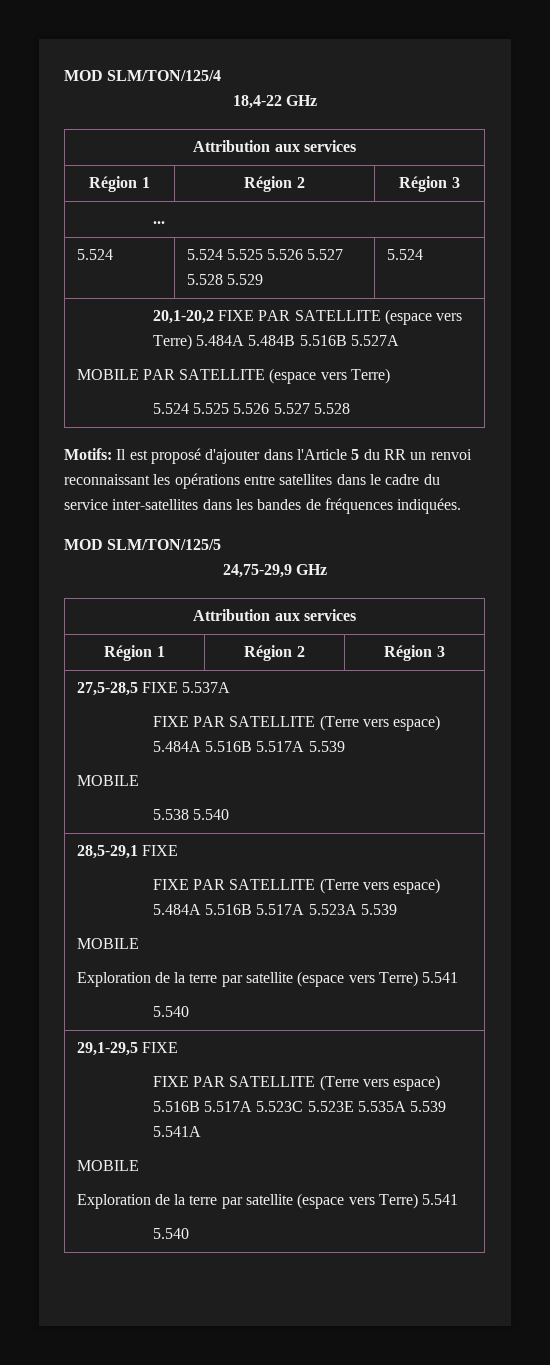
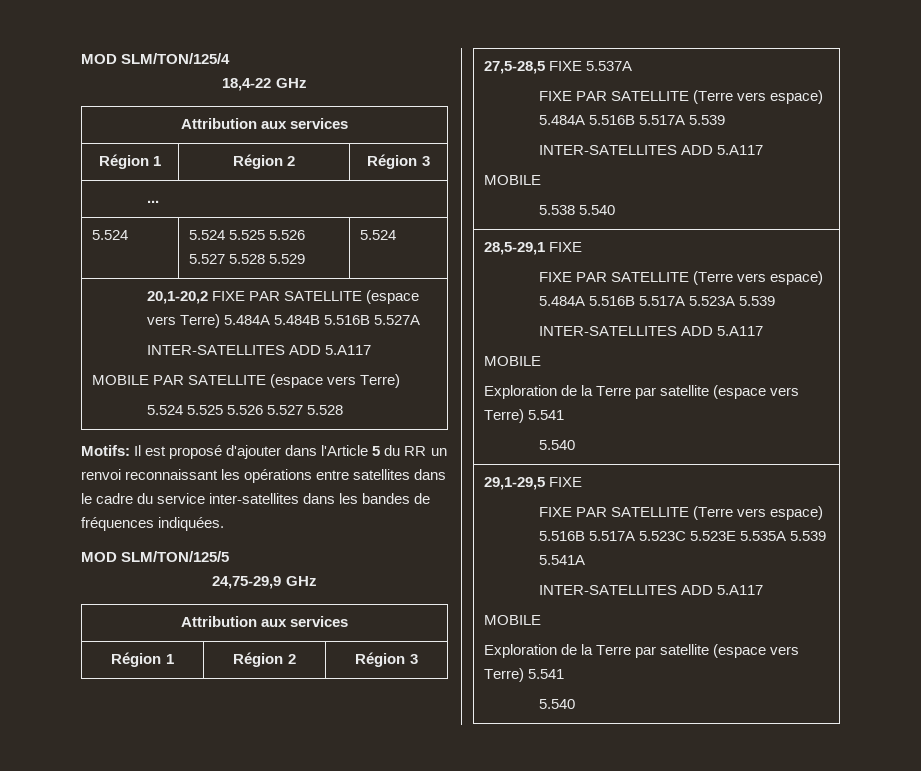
  20,1-20,2 FIXE PAR SATELLITE (espace vers Terre) 5.484A 5.484B 5.516B 5.527A
+ INTER-SATELLITES ADD 5.A117
  27,5-28,5 FIXE 5.537A
  FIXE PAR SATELLITE (Terre vers espace) 5.484A 5.516B 5.517A 5.539
+ INTER-SATELLITES ADD 5.A117
  28,5-29,1 FIXE
  FIXE PAR SATELLITE (Terre vers espace) 5.484A 5.516B 5.517A 5.523A 5.539
+ INTER-SATELLITES ADD 5.A117
  MOBILE
- Exploration de la terre par satellite (espace vers Terre) 5.541
+ Exploration de la Terre par satellite (espace vers Terre) 5.541
  29,1-29,5 FIXE
  FIXE PAR SATELLITE (Terre vers espace) 5.516B 5.517A 5.523C 5.523E 5.535A 5.539 5.541A
+ INTER-SATELLITES ADD 5.A117
  MOBILE
- Exploration de la terre par satellite (espace vers Terre) 5.541
+ Exploration de la Terre par satellite (espace vers Terre) 5.541

